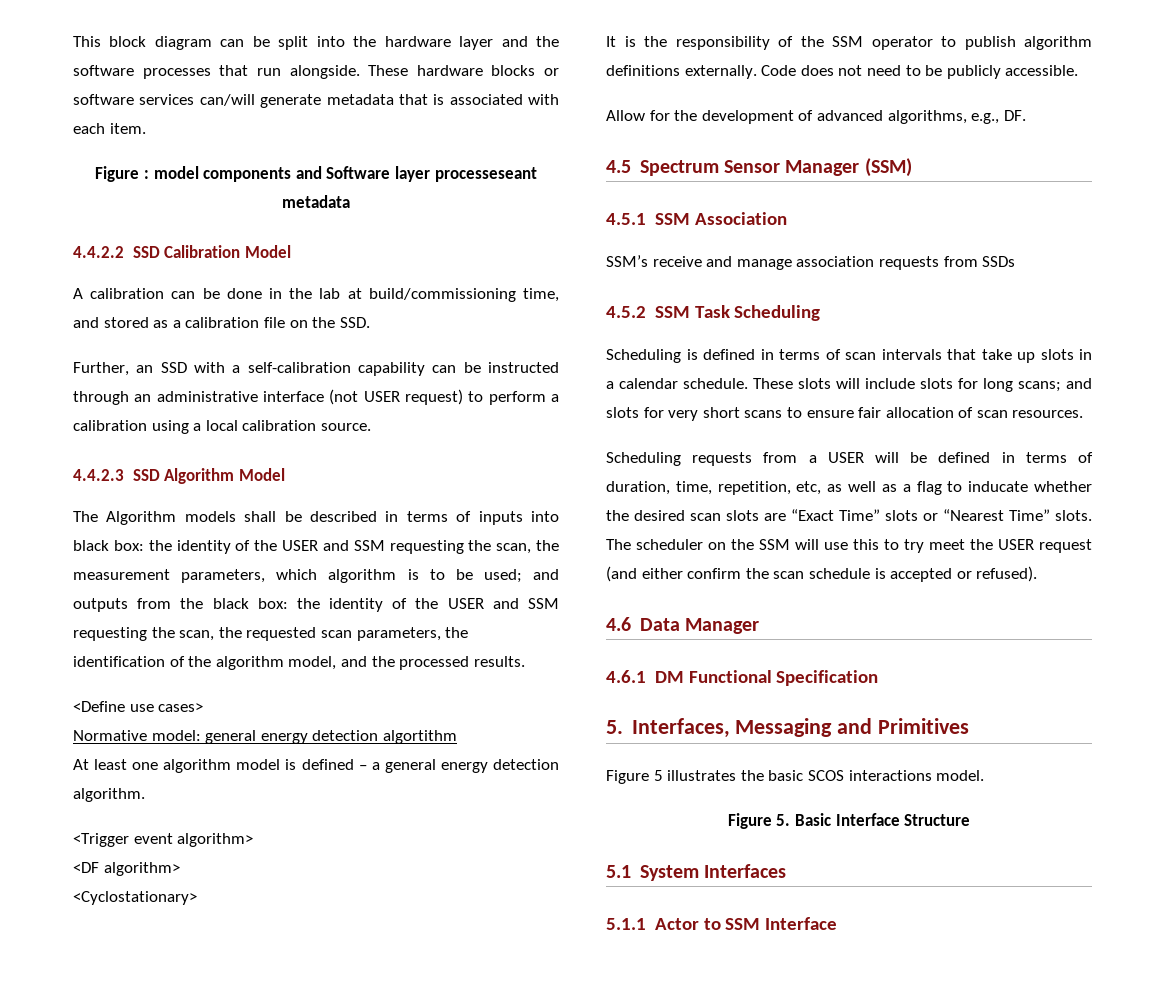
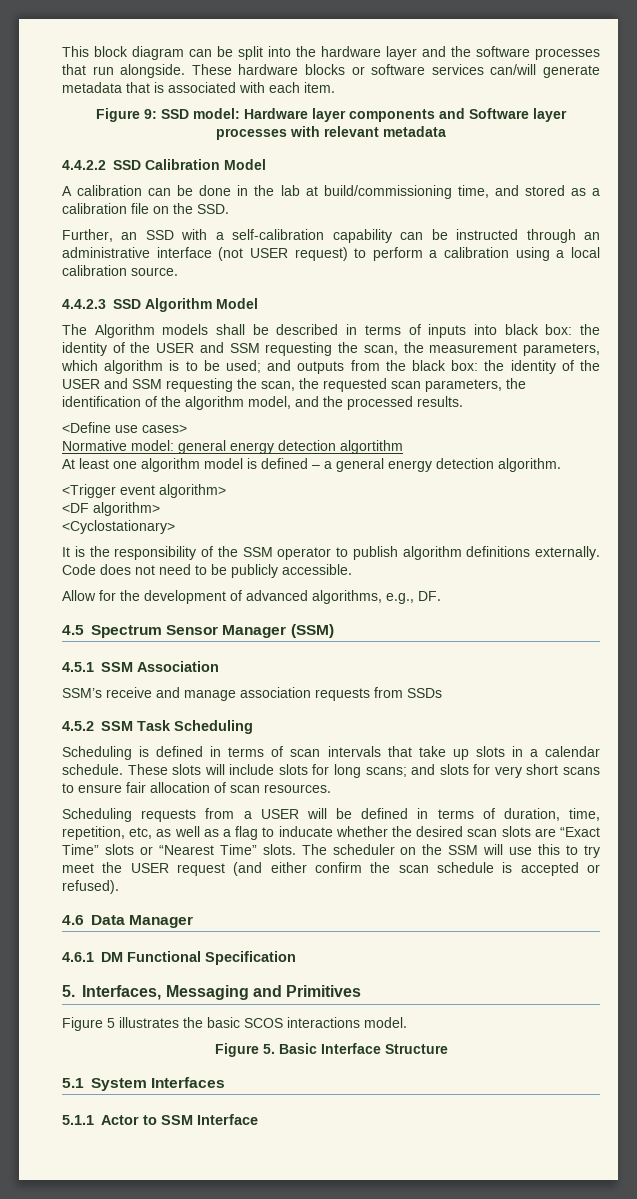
- Figure : model components and Software layer processeseant metadata
+ Figure 9: SSD model: Hardware layer components and Software layer processes with relevant metadata

